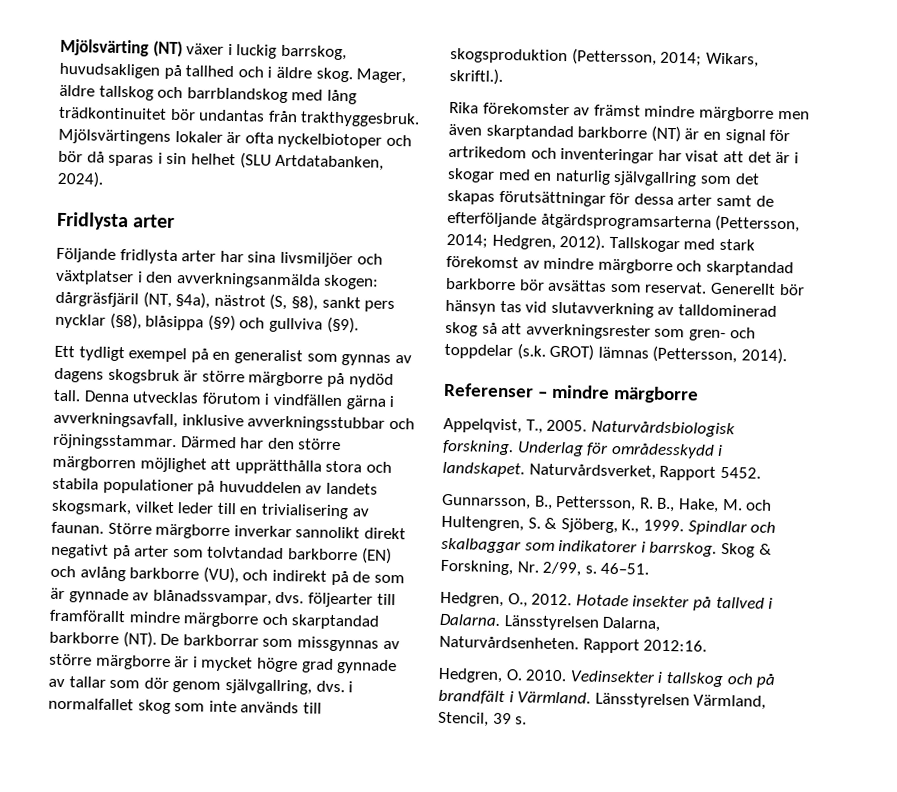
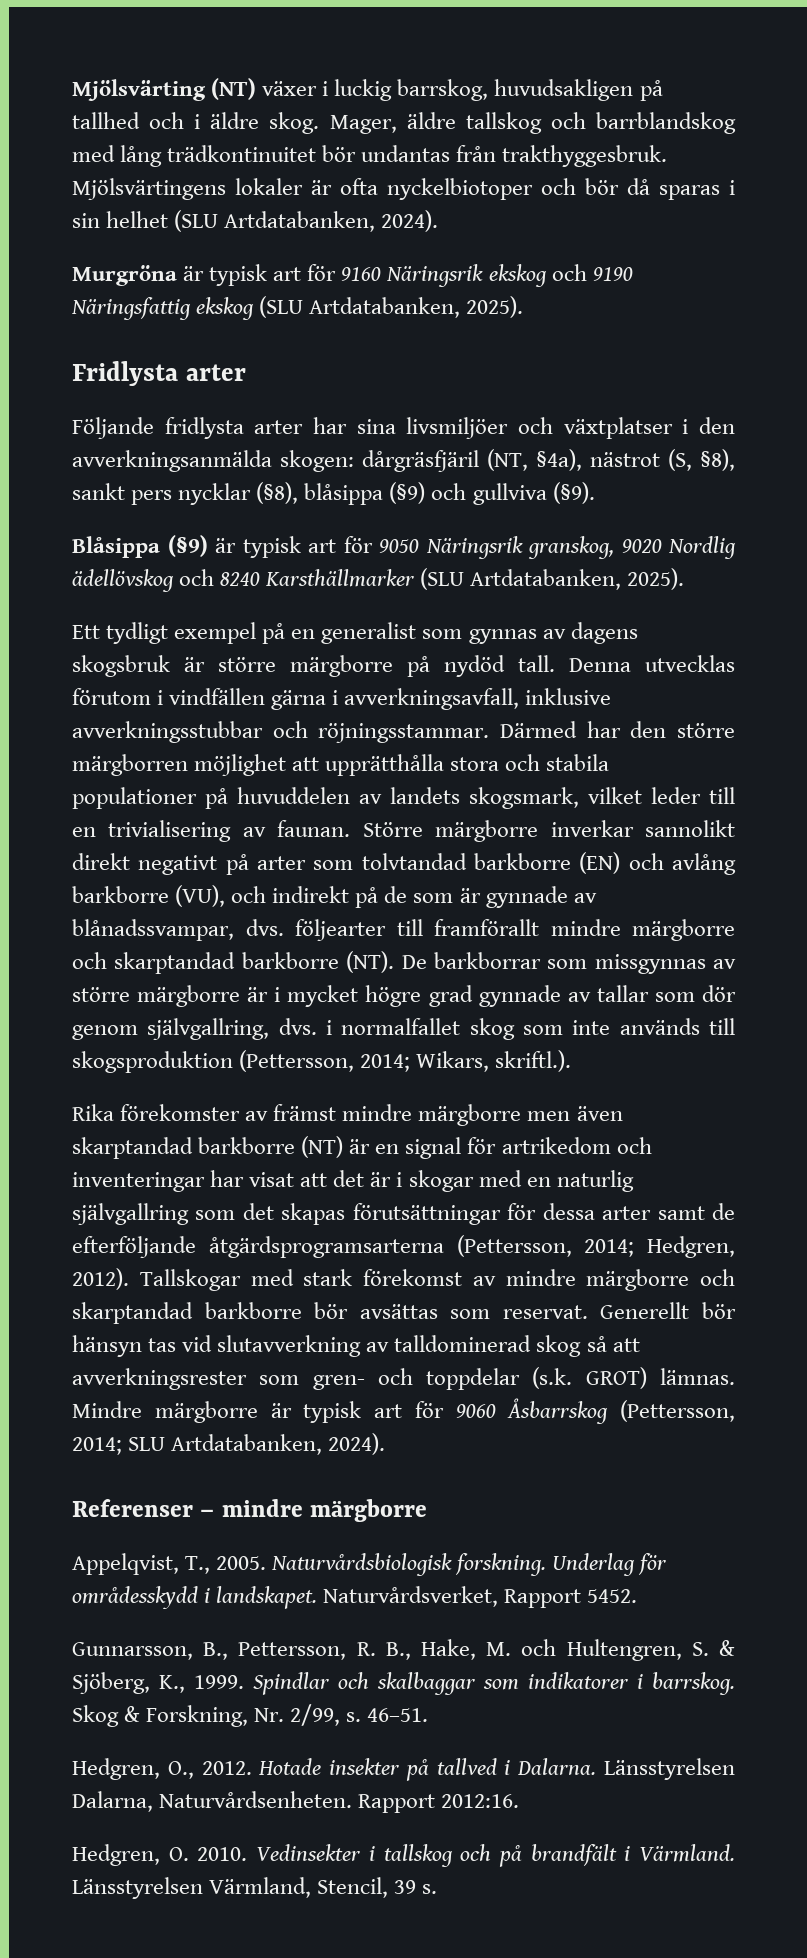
+ Murgröna är typisk art för 9160 Näringsrik ekskog och 9190 Näringsfattig ekskog (SLU Artdatabanken, 2025).
+ Blåsippa (§9) är typisk art för 9050 Näringsrik granskog, 9020 Nordlig ädellövskog och 8240 Karsthällmarker (SLU Artdatabanken, 2025).
- Generellt bör hänsyn tas vid slutavverkning av talldominerad skog så att avverkningsrester som gren- och toppdelar (s.k. GROT) lämnas (Pettersson, 2014).
+ Generellt bör hänsyn tas vid slutavverkning av talldominerad skog så att avverkningsrester som gren- och toppdelar (s.k. GROT) lämnas. Mindre märgborre är typisk art för 9060 Åsbarrskog (Pettersson, 2014; SLU Artdatabanken, 2024).

